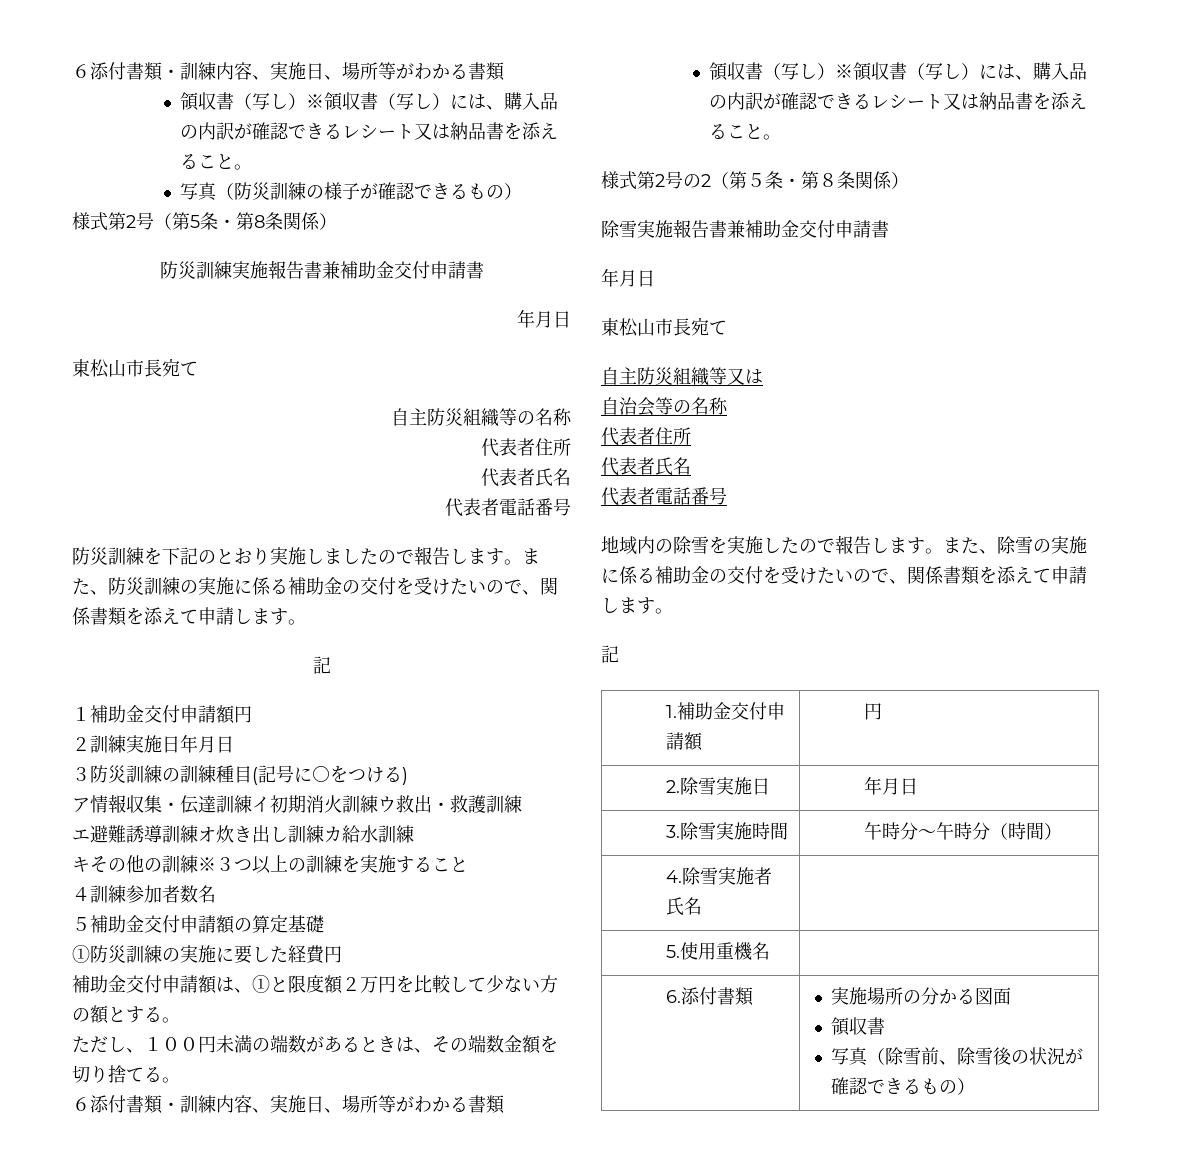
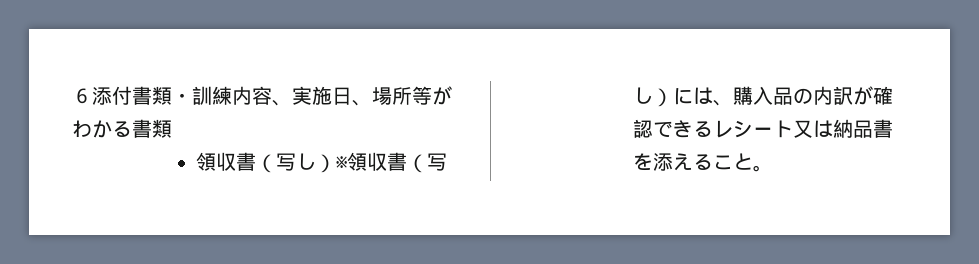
- 写真（防災訓練の様子が確認できるもの）
- 様式第2号（第5条・第8条関係）
- 防災訓練実施報告書兼補助金交付申請書
- 年月日
- 東松山市長宛て
- 自主防災組織等の名称
- 代表者住所
- 代表者氏名
- 代表者電話番号
- 防災訓練を下記のとおり実施しましたので報告します。また、防災訓練の実施に係る補助金の交付を受けたいので、関係書類を添えて申請します。
- 記
- １補助金交付申請額円
- ２訓練実施日年月日
- ３防災訓練の訓練種目(記号に○をつける)
- ア情報収集・伝達訓練イ初期消火訓練ウ救出・救護訓練
- エ避難誘導訓練オ炊き出し訓練カ給水訓練
- キその他の訓練※３つ以上の訓練を実施すること
- ４訓練参加者数名
- ５補助金交付申請額の算定基礎
- ①防災訓練の実施に要した経費円
- 補助金交付申請額は、①と限度額２万円を比較して少ない方の額とする。
- ただし、１００円未満の端数があるときは、その端数金額を切り捨てる。
- ６添付書類・訓練内容、実施日、場所等がわかる書類
- 領収書（写し）※領収書（写し）には、購入品の内訳が確認できるレシート又は納品書を添えること。
- 様式第2号の2（第５条・第８条関係）
- 除雪実施報告書兼補助金交付申請書
- 年月日
- 東松山市長宛て
- 自主防災組織等又は
- 自治会等の名称
- 代表者住所
- 代表者氏名
- 代表者電話番号
- 地域内の除雪を実施したので報告します。また、除雪の実施に係る補助金の交付を受けたいので、関係書類を添えて申請します。
- 記
- 1.補助金交付申請額 | 円
- 2.除雪実施日 | 年月日
- 3.除雪実施時間 | 午時分～午時分（時間）
- 4.除雪実施者氏名 |
- 5.使用重機名 |
- 6.添付書類 | 実施場所の分かる図面
- 領収書
- 写真（除雪前、除雪後の状況が確認できるもの）

